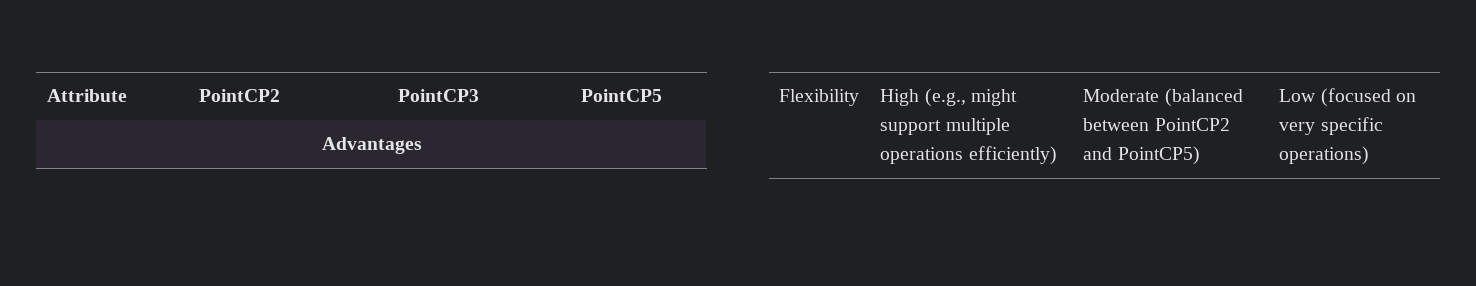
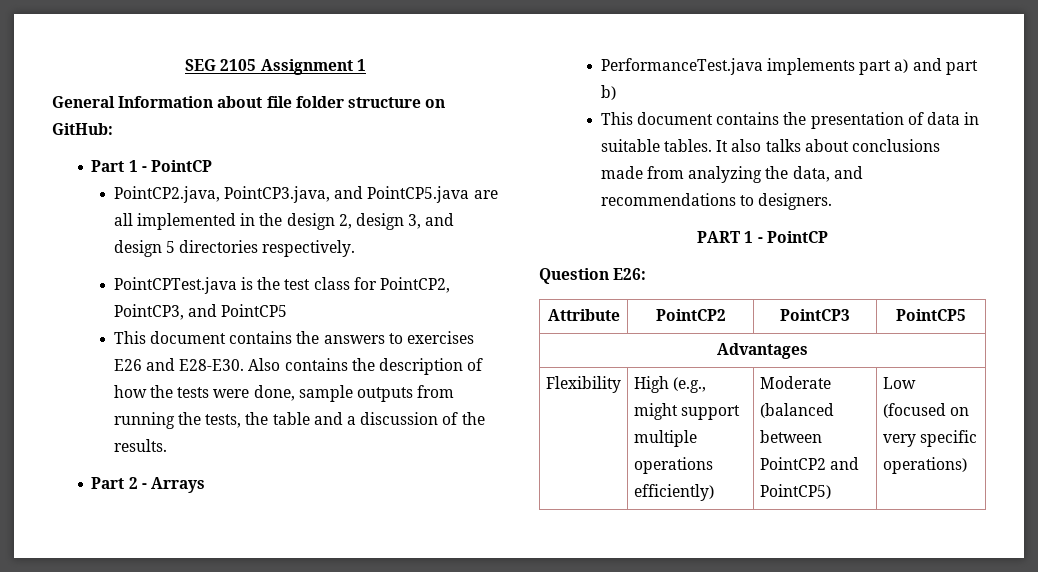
+ SEG 2105 Assignment 1
+ General Information about file folder structure on GitHub:
+ Part 1 - PointCP
+ PointCP2.java, PointCP3.java, and PointCP5.java are all implemented in the design 2, design 3, and design 5 directories respectively.
+ PointCPTest.java is the test class for PointCP2, PointCP3, and PointCP5
+ This document contains the answers to exercises E26 and E28-E30. Also contains the description of how the tests were done, sample outputs from running the tests, the table and a discussion of the results.
+ Part 2 - Arrays
+ PerformanceTest.java implements part a) and part b)
+ This document contains the presentation of data in suitable tables. It also talks about conclusions made from analyzing the data, and recommendations to designers.
+ PART 1 - PointCP
+ Question E26:

